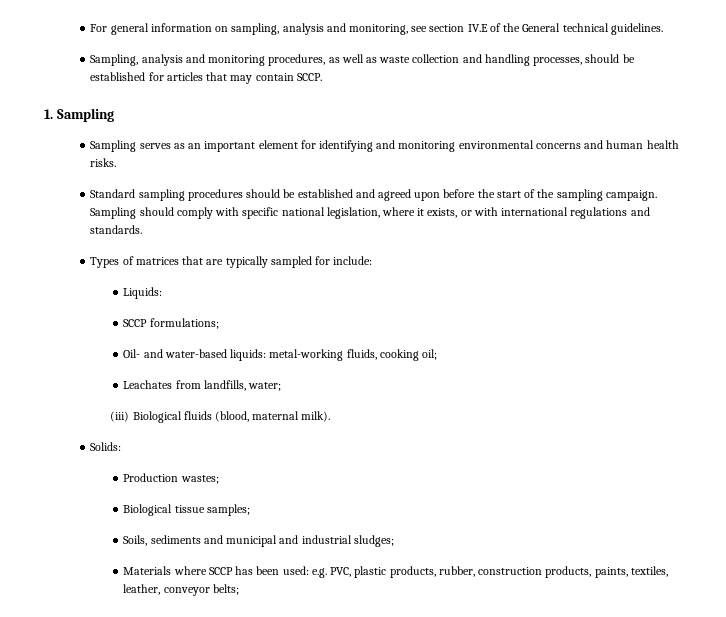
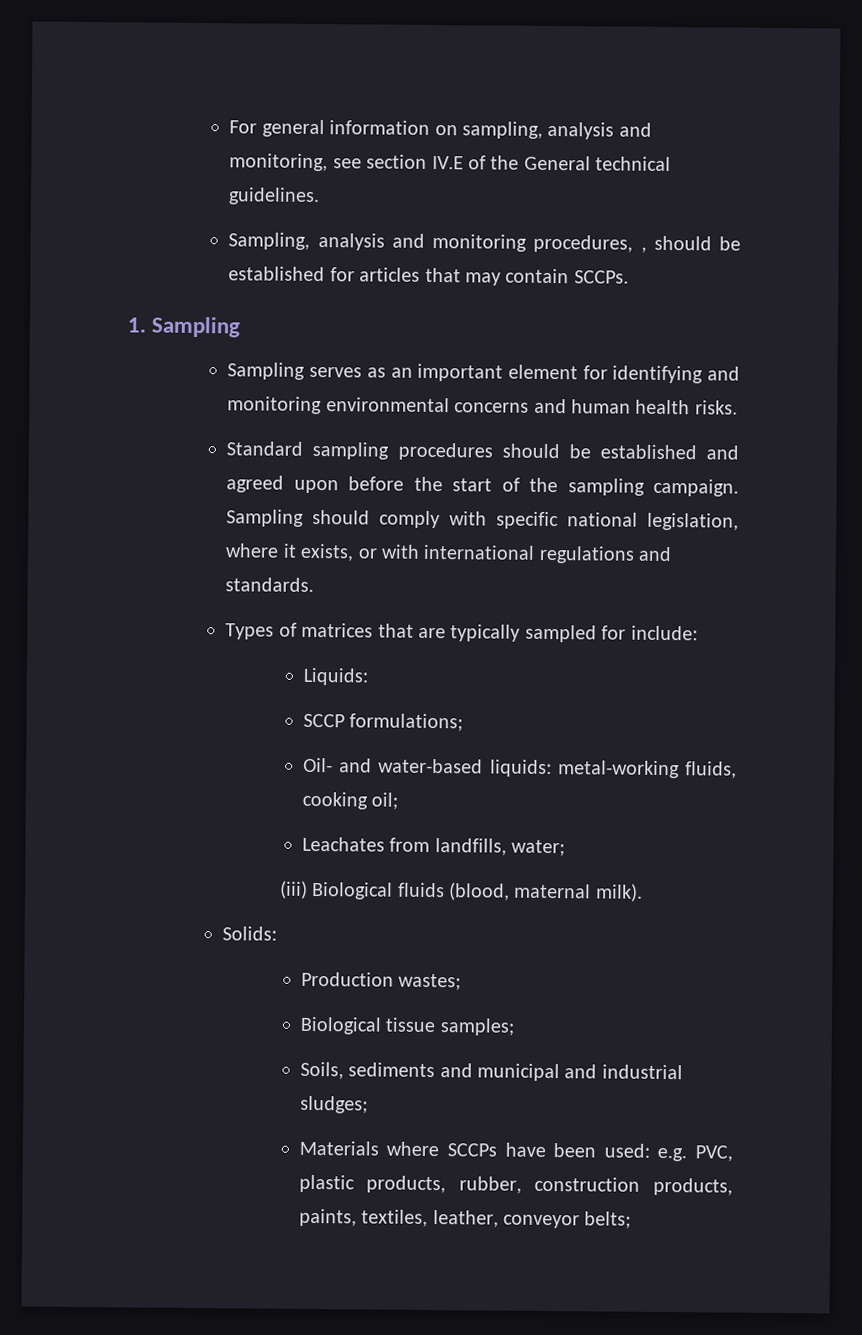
- Sampling, analysis and monitoring procedures, as well as waste collection and handling processes, should be established for articles that may contain SCCP.
+ Sampling, analysis and monitoring procedures, , should be established for articles that may contain SCCPs.
- Materials where SCCP has been used: e.g. PVC, plastic products, rubber, construction products, paints, textiles, leather, conveyor belts;
+ Materials where SCCPs have been used: e.g. PVC, plastic products, rubber, construction products, paints, textiles, leather, conveyor belts;

